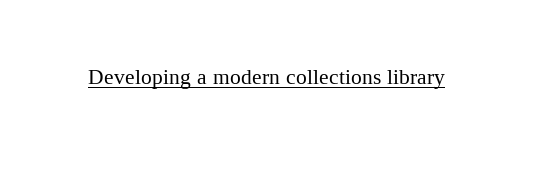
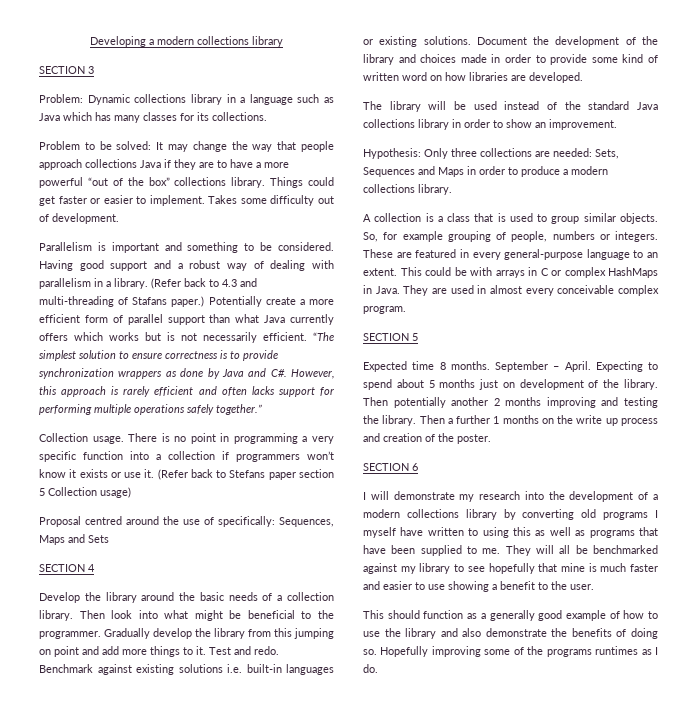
+ SECTION 3
+ Problem: Dynamic collections library in a language such as Java which has many classes for its collections.
+ Problem to be solved: It may change the way that people approach collections Java if they are to have a more powerful “out of the box” collections library. Things could get faster or easier to implement. Takes some difficulty out of development.
+ Parallelism is important and something to be considered. Having good support and a robust way of dealing with parallelism in a library. (Refer back to 4.3 and multi-threading of Stafans paper.) Potentially create a more efficient form of parallel support than what Java currently offers which works but is not necessarily efficient. “The simplest solution to ensure correctness is to provide synchronization wrappers as done by Java and C#. However, this approach is rarely efficient and often lacks support for performing multiple operations safely together.”
+ Collection usage. There is no point in programming a very specific function into a collection if programmers won’t know it exists or use it. (Refer back to Stefans paper section 5 Collection usage)
+ Proposal centred around the use of specifically: Sequences, Maps and Sets
+ SECTION 4
+ Develop the library around the basic needs of a collection library. Then look into what might be beneficial to the programmer. Gradually develop the library from this jumping on point and add more things to it. Test and redo. Benchmark against existing solutions i.e. built-in languages or existing solutions. Document the development of the library and choices made in order to provide some kind of written word on how libraries are developed.
+ The library will be used instead of the standard Java collections library in order to show an improvement.
+ Hypothesis: Only three collections are needed: Sets, Sequences and Maps in order to produce a modern collections library.
+ A collection is a class that is used to group similar objects. So, for example grouping of people, numbers or integers. These are featured in every general-purpose language to an extent. This could be with arrays in C or complex HashMaps in Java. They are used in almost every conceivable complex program.
+ SECTION 5
+ Expected time 8 months. September – April. Expecting to spend about 5 months just on development of the library. Then potentially another 2 months improving and testing the library. Then a further 1 months on the write up process and creation of the poster.
+ SECTION 6
+ I will demonstrate my research into the development of a modern collections library by converting old programs I myself have written to using this as well as programs that have been supplied to me. They will all be benchmarked against my library to see hopefully that mine is much faster and easier to use showing a benefit to the user.
+ This should function as a generally good example of how to use the library and also demonstrate the benefits of doing so. Hopefully improving some of the programs runtimes as I do.

